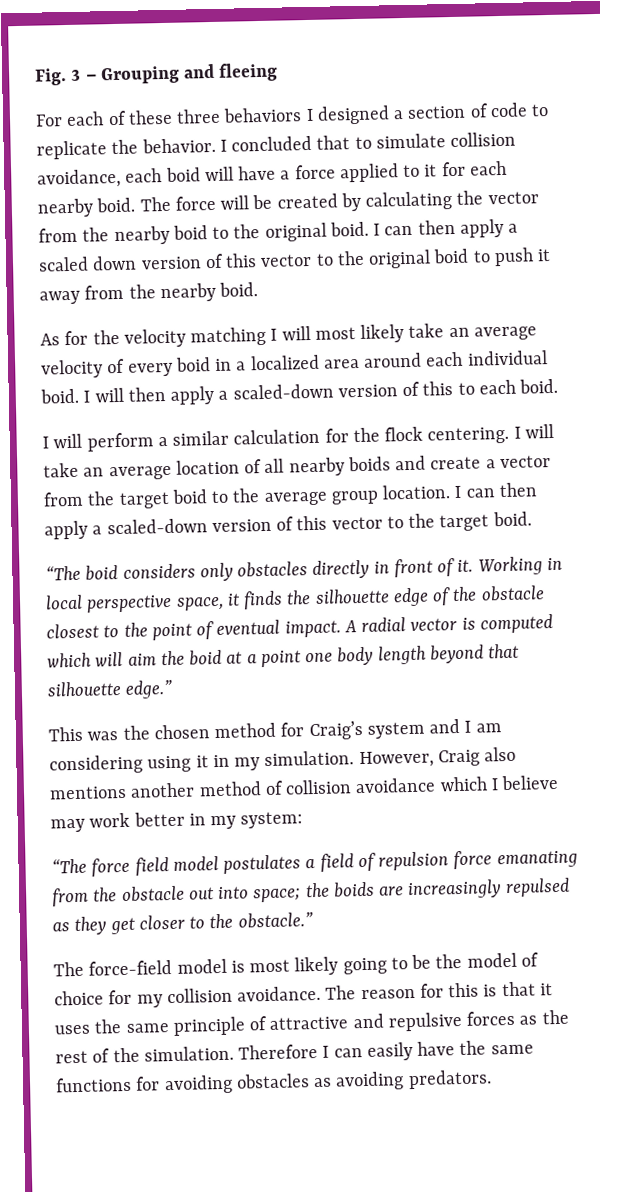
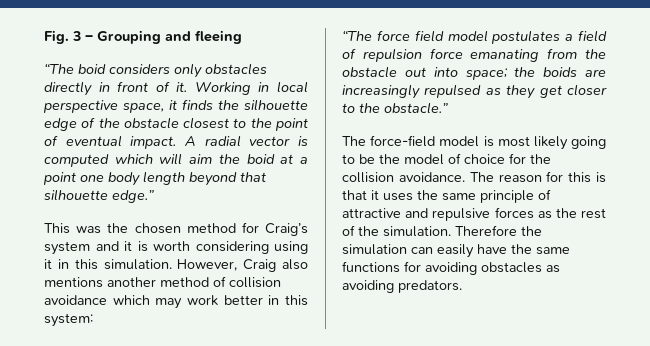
- For each of these three behaviors I designed a section of code to replicate the behavior. I concluded that to simulate collision avoidance, each boid will have a force applied to it for each nearby boid. The force will be created by calculating the vector from the nearby boid to the original boid. I can then apply a scaled down version of this vector to the original boid to push it away from the nearby boid.
- As for the velocity matching I will most likely take an average velocity of every boid in a localized area around each individual boid. I will then apply a scaled-down version of this to each boid.
- I will perform a similar calculation for the flock centering. I will take an average location of all nearby boids and create a vector from the target boid to the average group location. I can then apply a scaled-down version of this vector to the target boid.
- This was the chosen method for Craig’s system and I am considering using it in my simulation.
+ This was the chosen method for Craig’s system and it is worth considering using it in this simulation.
- However, Craig also mentions another method of collision avoidance which I believe may work better in my system:
+ However, Craig also mentions another method of collision avoidance which may work better in this system:
- The force-field model is most likely going to be the model of choice for my collision avoidance.
+ The force-field model is most likely going to be the model of choice for the collision avoidance.
- Therefore I can easily have the same functions for avoiding obstacles as avoiding predators.
+ Therefore the simulation can easily have the same functions for avoiding obstacles as avoiding predators.

